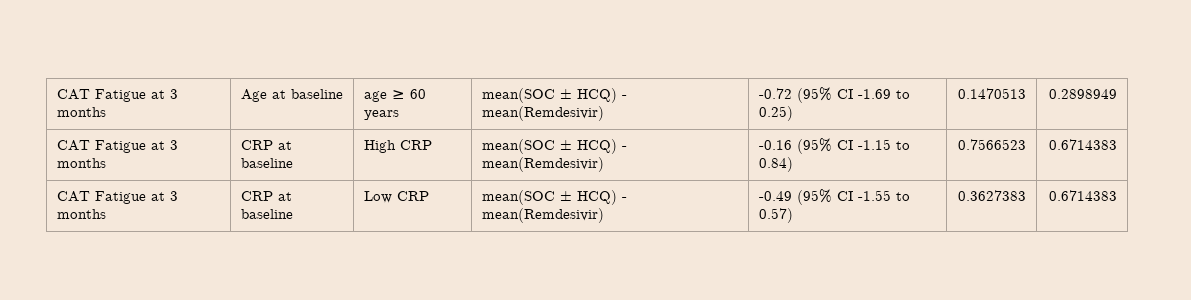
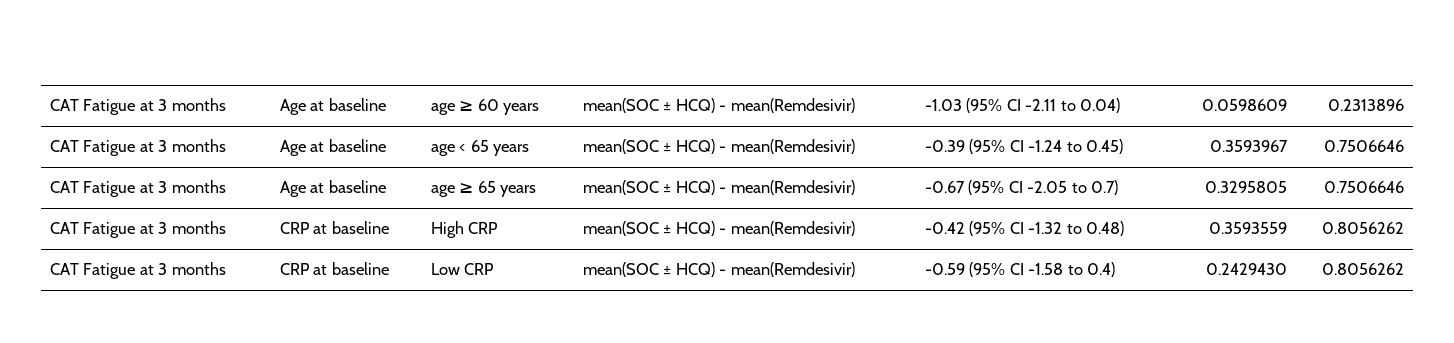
- CAT Fatigue at 3 months | Age at baseline | age ≥ 60 years | mean(SOC ± HCQ) - mean(Remdesivir) | -0.72 (95% CI -1.69 to 0.25) | 0.1470513 | 0.2898949
+ CAT Fatigue at 3 months | Age at baseline | age ≥ 60 years | mean(SOC ± HCQ) - mean(Remdesivir) | -1.03 (95% CI -2.11 to 0.04) | 0.0598609 | 0.2313896
+ CAT Fatigue at 3 months | Age at baseline | age < 65 years | mean(SOC ± HCQ) - mean(Remdesivir) | -0.39 (95% CI -1.24 to 0.45) | 0.3593967 | 0.7506646
+ CAT Fatigue at 3 months | Age at baseline | age ≥ 65 years | mean(SOC ± HCQ) - mean(Remdesivir) | -0.67 (95% CI -2.05 to 0.7) | 0.3295805 | 0.7506646
- CAT Fatigue at 3 months | CRP at baseline | High CRP | mean(SOC ± HCQ) - mean(Remdesivir) | -0.16 (95% CI -1.15 to 0.84) | 0.7566523 | 0.6714383
+ CAT Fatigue at 3 months | CRP at baseline | High CRP | mean(SOC ± HCQ) - mean(Remdesivir) | -0.42 (95% CI -1.32 to 0.48) | 0.3593559 | 0.8056262
- CAT Fatigue at 3 months | CRP at baseline | Low CRP | mean(SOC ± HCQ) - mean(Remdesivir) | -0.49 (95% CI -1.55 to 0.57) | 0.3627383 | 0.6714383
+ CAT Fatigue at 3 months | CRP at baseline | Low CRP | mean(SOC ± HCQ) - mean(Remdesivir) | -0.59 (95% CI -1.58 to 0.4) | 0.2429430 | 0.8056262

